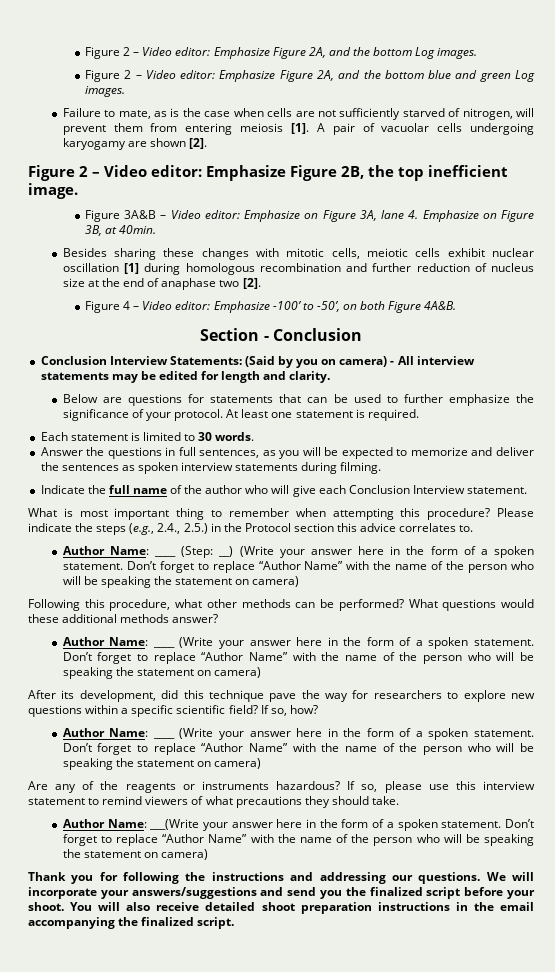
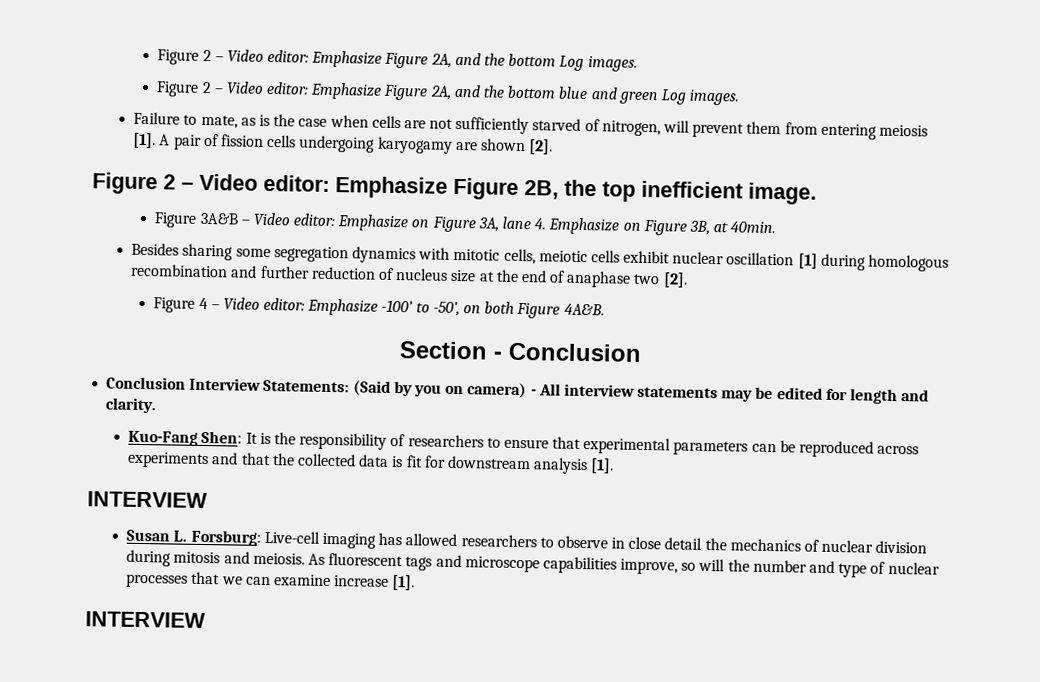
- A pair of vacuolar cells undergoing karyogamy are shown [2].
+ A pair of fission cells undergoing karyogamy are shown [2].
- Besides sharing these changes with mitotic cells, meiotic cells exhibit nuclear oscillation [1] during homologous recombination and further reduction of nucleus size at the end of anaphase two [2].
+ Besides sharing some segregation dynamics with mitotic cells, meiotic cells exhibit nuclear oscillation [1] during homologous recombination and further reduction of nucleus size at the end of anaphase two [2].
- Below are questions for statements that can be used to further emphasize the significance of your protocol. At least one statement is required.
- Each statement is limited to 30 words.
- Answer the questions in full sentences, as you will be expected to memorize and deliver the sentences as spoken interview statements during filming.
- Indicate the full name of the author who will give each Conclusion Interview statement.
- What is most important thing to remember when attempting this procedure? Please indicate the steps (e.g., 2.4., 2.5.) in the Protocol section this advice correlates to.
- Author Name: ____ (Step: __) (Write your answer here in the form of a spoken statement. Don’t forget to replace “Author Name” with the name of the person who will be speaking the statement on camera)
- Following this procedure, what other methods can be performed? What questions would these additional methods answer?
- Author Name: ____ (Write your answer here in the form of a spoken statement. Don’t forget to replace “Author Name” with the name of the person who will be speaking the statement on camera)
- After its development, did this technique pave the way for researchers to explore new questions within a specific scientific field? If so, how?
- Author Name: ____ (Write your answer here in the form of a spoken statement. Don’t forget to replace “Author Name” with the name of the person who will be speaking the statement on camera)
- Are any of the reagents or instruments hazardous? If so, please use this interview statement to remind viewers of what precautions they should take.
- Author Name: ___(Write your answer here in the form of a spoken statement. Don’t forget to replace “Author Name” with the name of the person who will be speaking the statement on camera)
- Thank you for following the instructions and addressing our questions. We will incorporate your answers/suggestions and send you the finalized script before your shoot. You will also receive detailed shoot preparation instructions in the email accompanying the finalized script.
+ Kuo-Fang Shen: It is the responsibility of researchers to ensure that experimental parameters can be reproduced across experiments and that the collected data is fit for downstream analysis [1].
+ INTERVIEW
+ Susan L. Forsburg: Live-cell imaging has allowed researchers to observe in close detail the mechanics of nuclear division during mitosis and meiosis. As fluorescent tags and microscope capabilities improve, so will the number and type of nuclear processes that we can examine increase [1].
+ INTERVIEW

